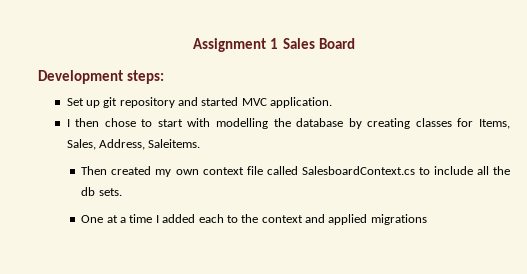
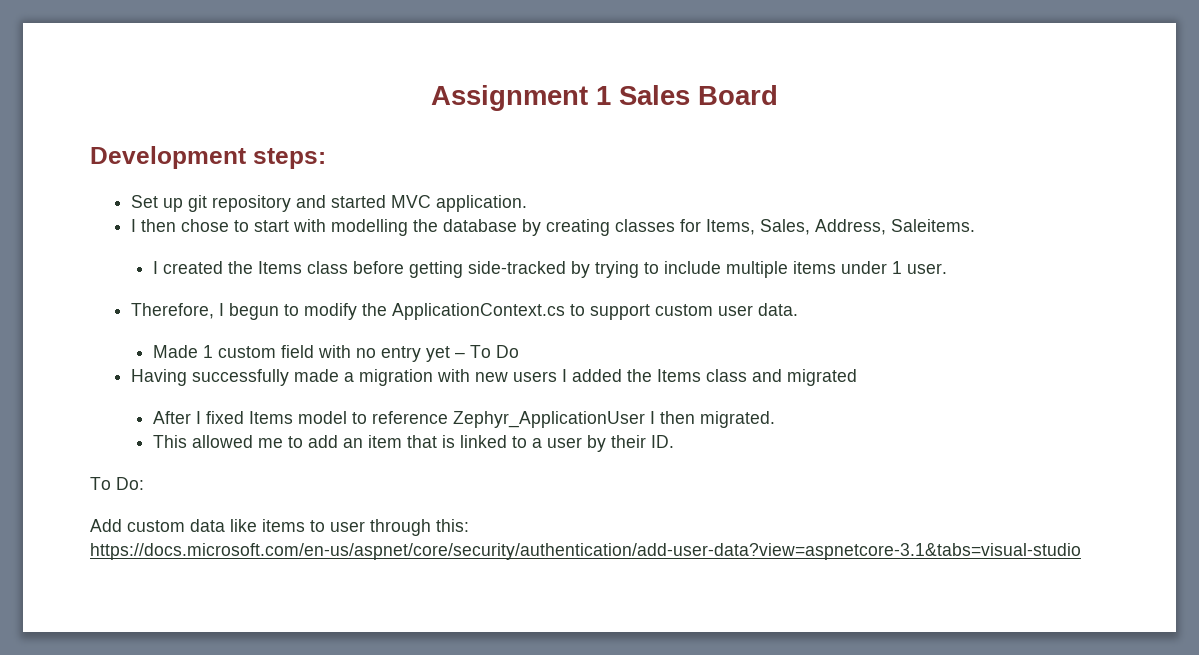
- Then created my own context file called SalesboardContext.cs to include all the db sets.
- One at a time I added each to the context and applied migrations
+ I created the Items class before getting side-tracked by trying to include multiple items under 1 user.
+ Therefore, I begun to modify the ApplicationContext.cs to support custom user data.
+ Made 1 custom field with no entry yet – To Do
+ Having successfully made a migration with new users I added the Items class and migrated
+ After I fixed Items model to reference Zephyr_ApplicationUser I then migrated.
+ This allowed me to add an item that is linked to a user by their ID.
+ To Do:
+ Add custom data like items to user through this: https://docs.microsoft.com/en-us/aspnet/core/security/authentication/add-user-data?view=aspnetcore-3.1&tabs=visual-studio

